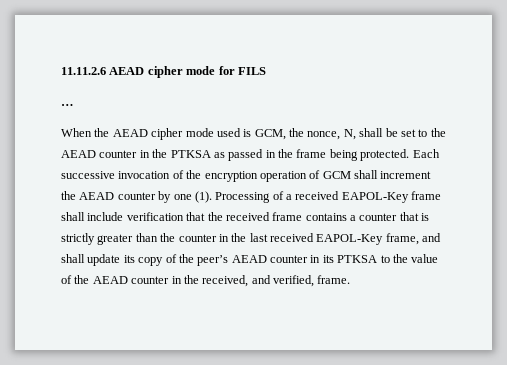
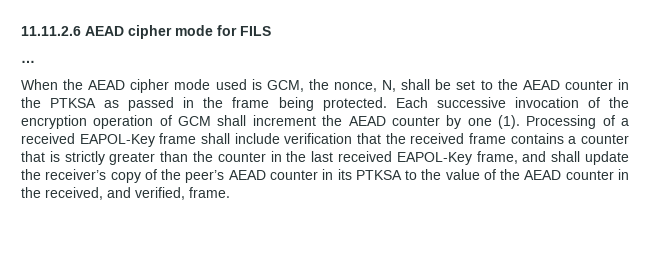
- Processing of a received EAPOL-Key frame shall include verification that the received frame contains a counter that is strictly greater than the counter in the last received EAPOL-Key frame, and shall update its copy of the peer’s AEAD counter in its PTKSA to the value of the AEAD counter in the received, and verified, frame.
+ Processing of a received EAPOL-Key frame shall include verification that the received frame contains a counter that is strictly greater than the counter in the last received EAPOL-Key frame, and shall update the receiver’s copy of the peer’s AEAD counter in its PTKSA to the value of the AEAD counter in the received, and verified, frame.

